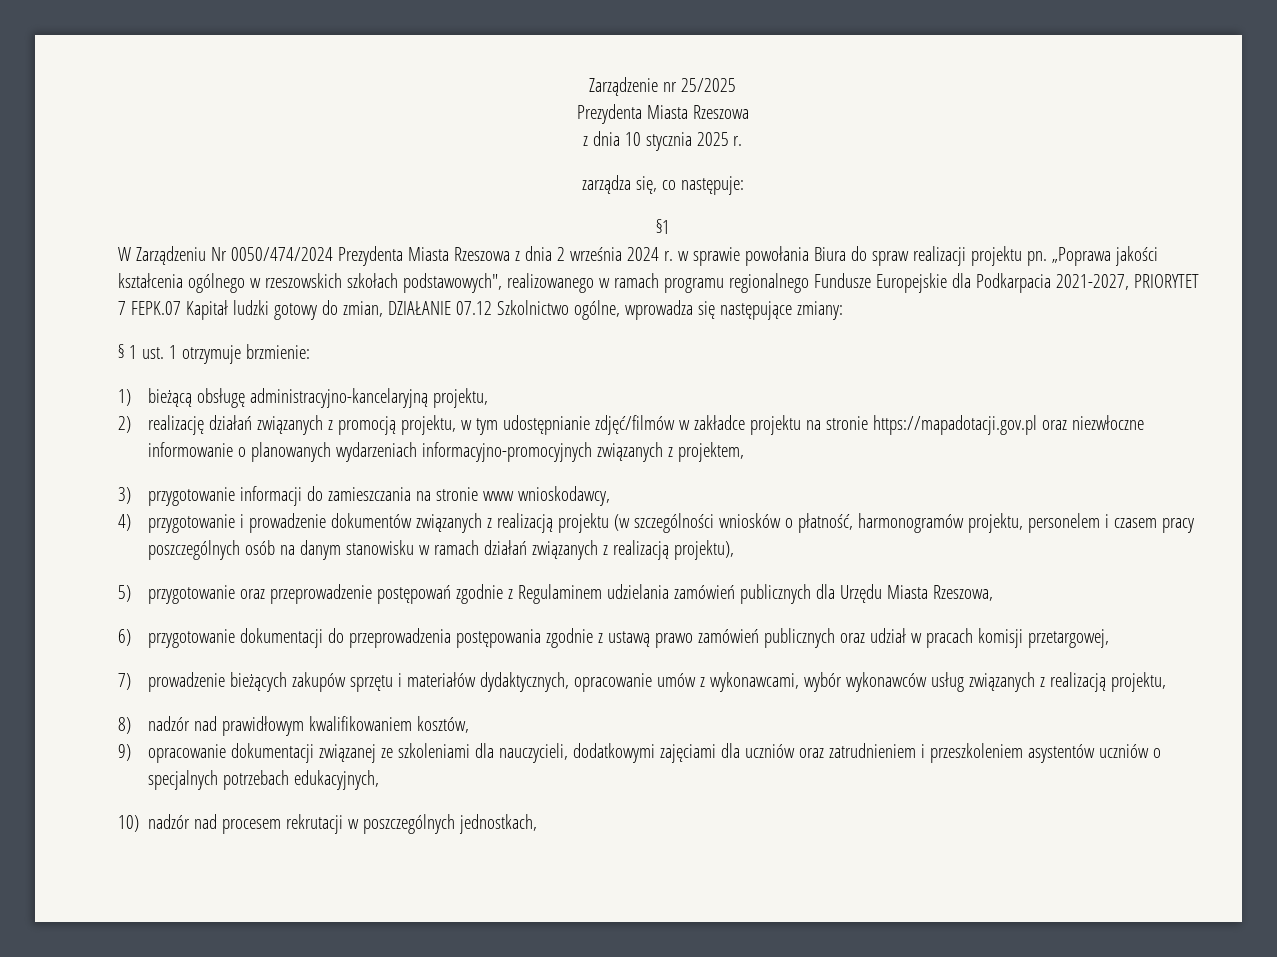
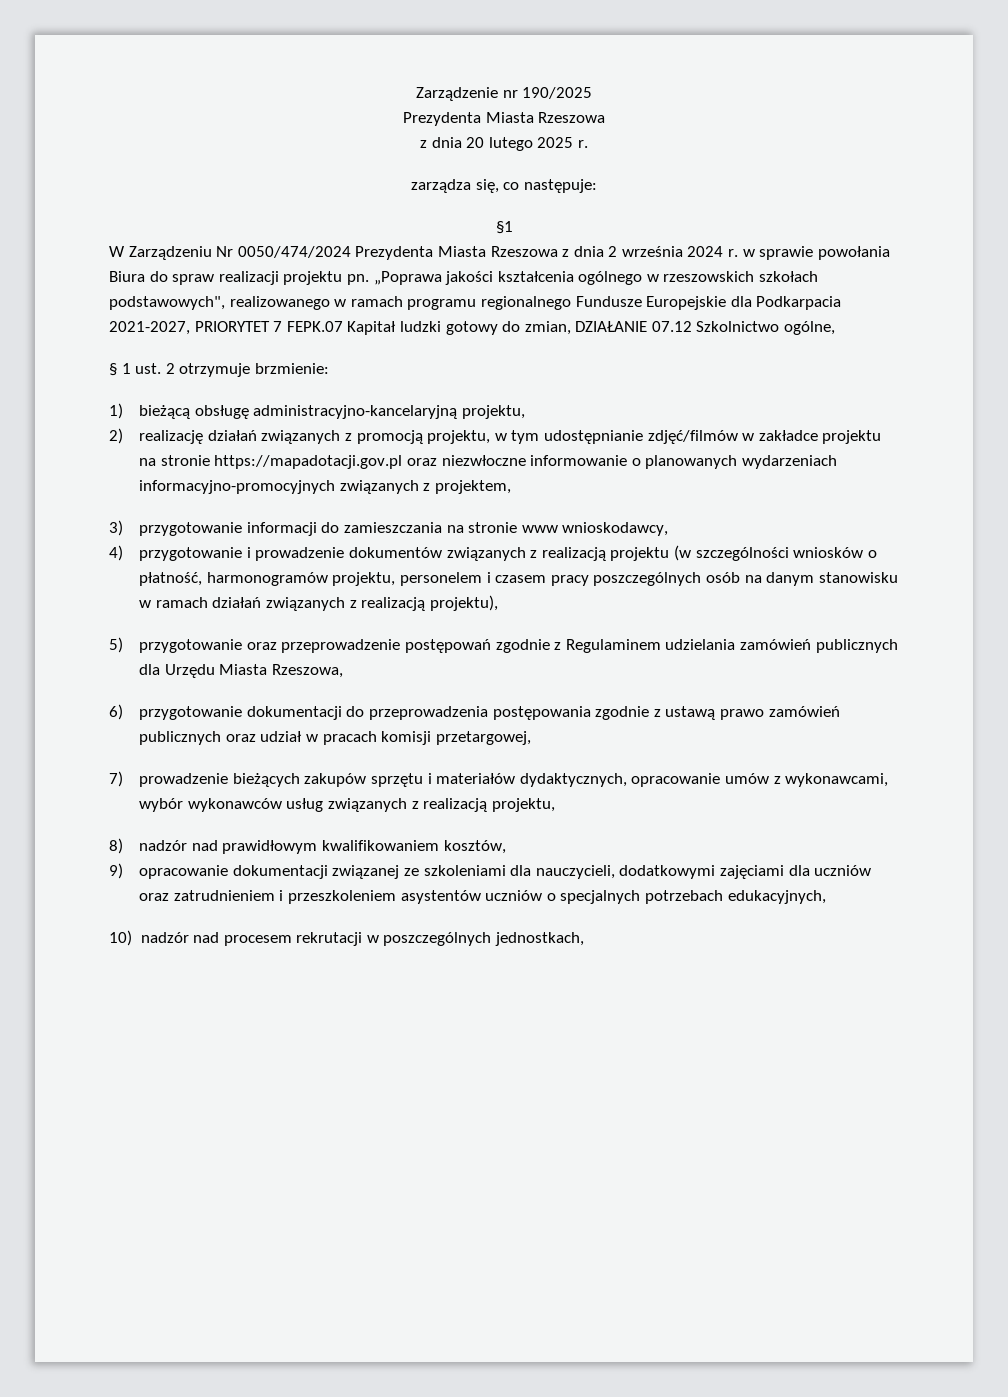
- Zarządzenie nr 25/2025
+ Zarządzenie nr 190/2025
- z dnia 10 stycznia 2025 r.
+ z dnia 20 lutego 2025 r.
- „Poprawa jakości kształcenia ogólnego w rzeszowskich szkołach podstawowych", realizowanego w ramach programu regionalnego Fundusze Europejskie dla Podkarpacia 2021-2027, PRIORYTET 7 FEPK.07 Kapitał ludzki gotowy do zmian, DZIAŁANIE 07.12 Szkolnictwo ogólne, wprowadza się następujące zmiany:
+ „Poprawa jakości kształcenia ogólnego w rzeszowskich szkołach podstawowych", realizowanego w ramach programu regionalnego Fundusze Europejskie dla Podkarpacia 2021-2027, PRIORYTET 7 FEPK.07 Kapitał ludzki gotowy do zmian, DZIAŁANIE 07.12 Szkolnictwo ogólne,
- § 1 ust. 1 otrzymuje brzmienie:
+ § 1 ust. 2 otrzymuje brzmienie:

